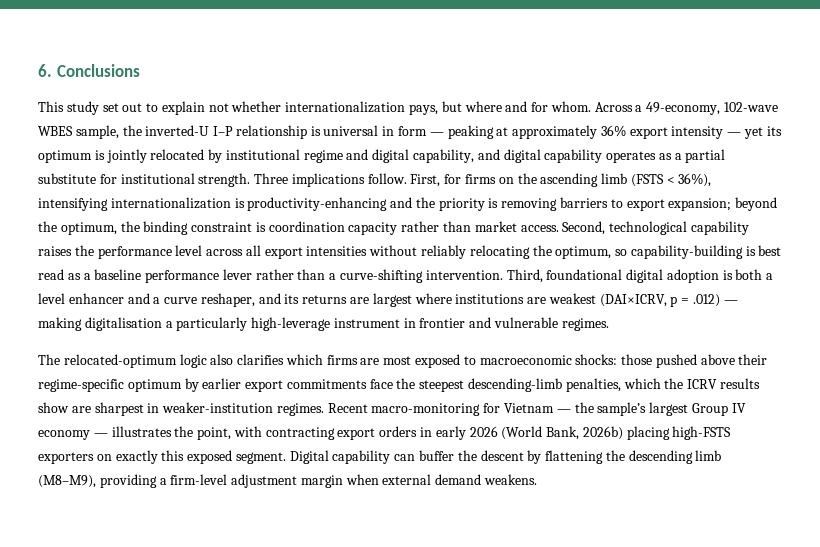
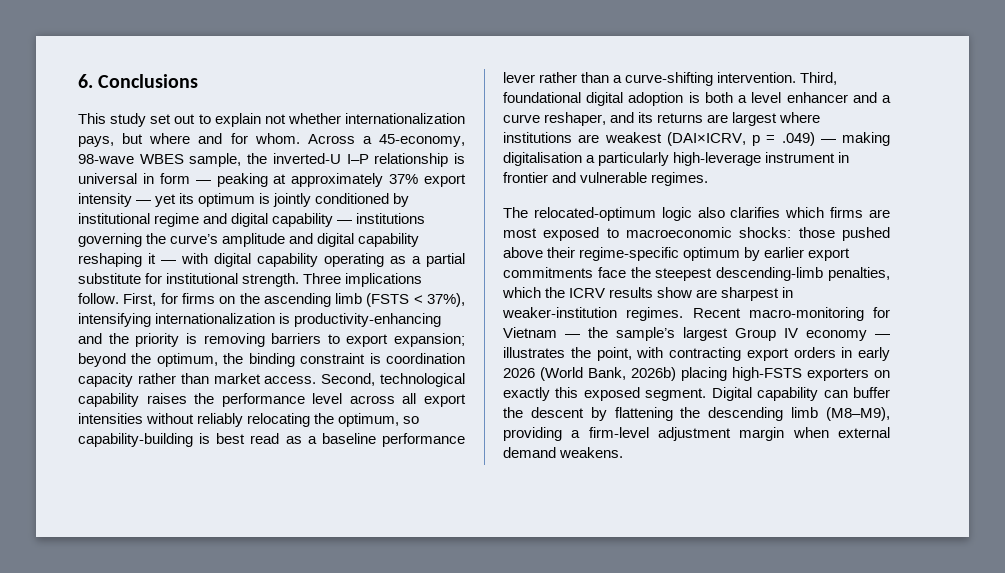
- Across a 49-economy, 102-wave WBES sample, the inverted-U I–P relationship is universal in form — peaking at approximately 36% export intensity — yet its optimum is jointly relocated by institutional regime and digital capability, and digital capability operates as a partial substitute for institutional strength.
+ Across a 45-economy, 98-wave WBES sample, the inverted-U I–P relationship is universal in form — peaking at approximately 37% export intensity — yet its optimum is jointly conditioned by institutional regime and digital capability — institutions governing the curve’s amplitude and digital capability reshaping it — with digital capability operating as a partial substitute for institutional strength.
- First, for firms on the ascending limb (FSTS < 36%), intensifying internationalization is productivity-enhancing and the priority is removing barriers to export expansion; beyond the optimum, the binding constraint is coordination capacity rather than market access.
+ First, for firms on the ascending limb (FSTS < 37%), intensifying internationalization is productivity-enhancing and the priority is removing barriers to export expansion; beyond the optimum, the binding constraint is coordination capacity rather than market access.
- Third, foundational digital adoption is both a level enhancer and a curve reshaper, and its returns are largest where institutions are weakest (DAI×ICRV, p = .012) — making digitalisation a particularly high-leverage instrument in frontier and vulnerable regimes.
+ Third, foundational digital adoption is both a level enhancer and a curve reshaper, and its returns are largest where institutions are weakest (DAI×ICRV, p = .049) — making digitalisation a particularly high-leverage instrument in frontier and vulnerable regimes.

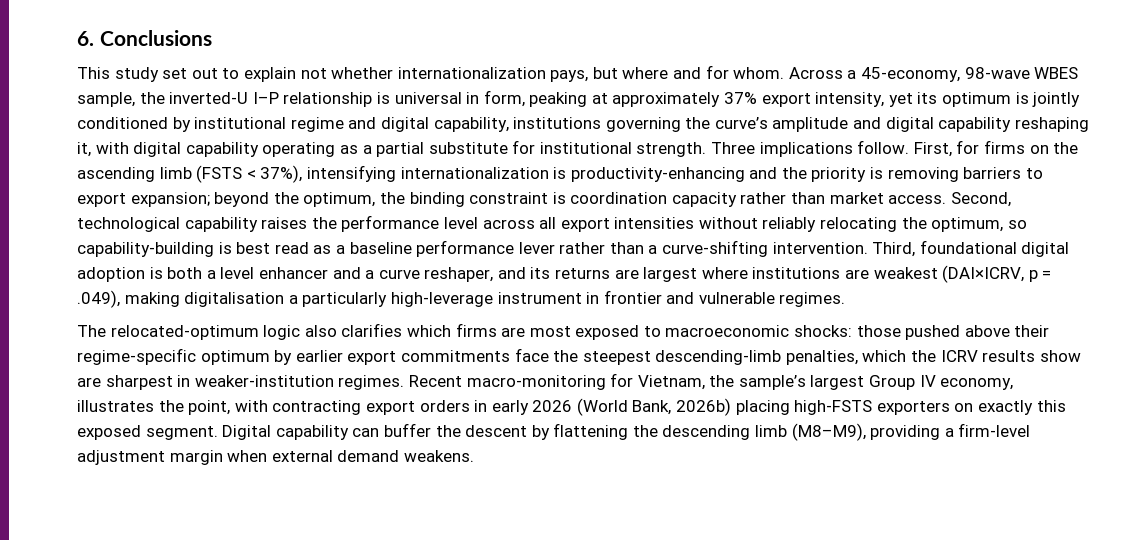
- Across a 45-economy, 98-wave WBES sample, the inverted-U I–P relationship is universal in form — peaking at approximately 37% export intensity — yet its optimum is jointly conditioned by institutional regime and digital capability — institutions governing the curve’s amplitude and digital capability reshaping it — with digital capability operating as a partial substitute for institutional strength.
+ Across a 45-economy, 98-wave WBES sample, the inverted-U I–P relationship is universal in form, peaking at approximately 37% export intensity, yet its optimum is jointly conditioned by institutional regime and digital capability, institutions governing the curve’s amplitude and digital capability reshaping it, with digital capability operating as a partial substitute for institutional strength.
- Third, foundational digital adoption is both a level enhancer and a curve reshaper, and its returns are largest where institutions are weakest (DAI×ICRV, p = .049) — making digitalisation a particularly high-leverage instrument in frontier and vulnerable regimes.
+ Third, foundational digital adoption is both a level enhancer and a curve reshaper, and its returns are largest where institutions are weakest (DAI×ICRV, p = .049), making digitalisation a particularly high-leverage instrument in frontier and vulnerable regimes.
- Recent macro-monitoring for Vietnam — the sample’s largest Group IV economy — illustrates the point, with contracting export orders in early 2026 (World Bank, 2026b) placing high-FSTS exporters on exactly this exposed segment.
+ Recent macro-monitoring for Vietnam, the sample’s largest Group IV economy, illustrates the point, with contracting export orders in early 2026 (World Bank, 2026b) placing high-FSTS exporters on exactly this exposed segment.

